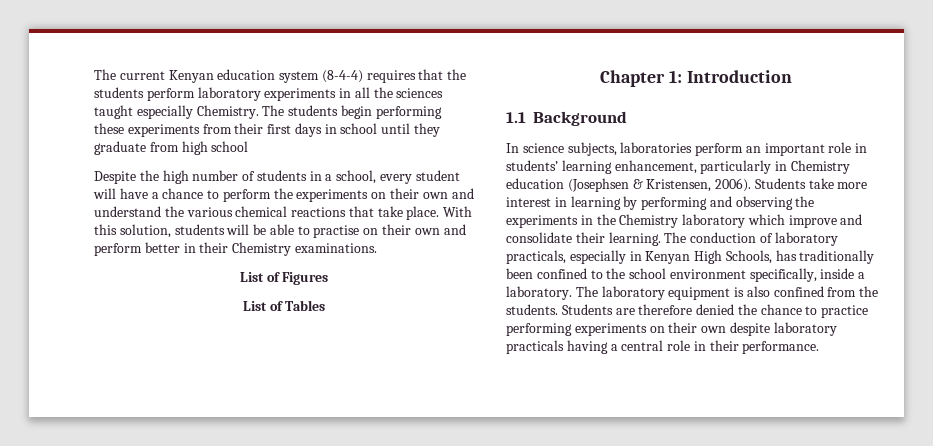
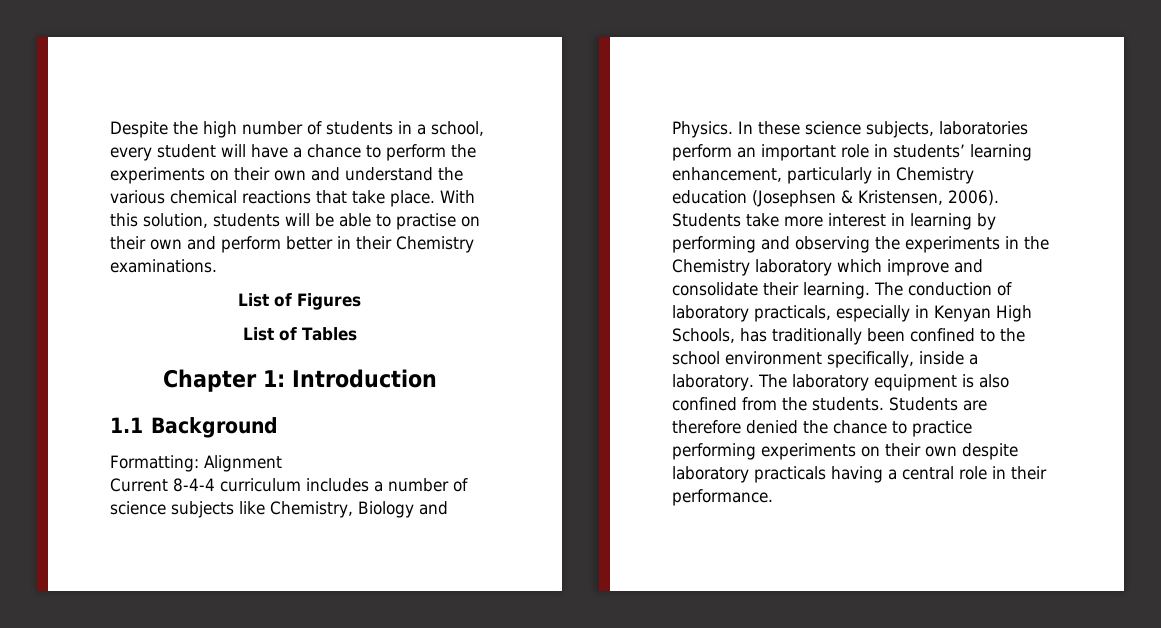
- The current Kenyan education system (8-4-4) requires that the students perform laboratory experiments in all the sciences taught especially Chemistry. The students begin performing these experiments from their first days in school until they graduate from high school
- In science subjects, laboratories perform an important role in students’ learning enhancement, particularly in Chemistry education (Josephsen & Kristensen, 2006).
+ Formatting: Alignment
+ Current 8-4-4 curriculum includes a number of science subjects like Chemistry, Biology and Physics. In these science subjects, laboratories perform an important role in students’ learning enhancement, particularly in Chemistry education (Josephsen & Kristensen, 2006).

